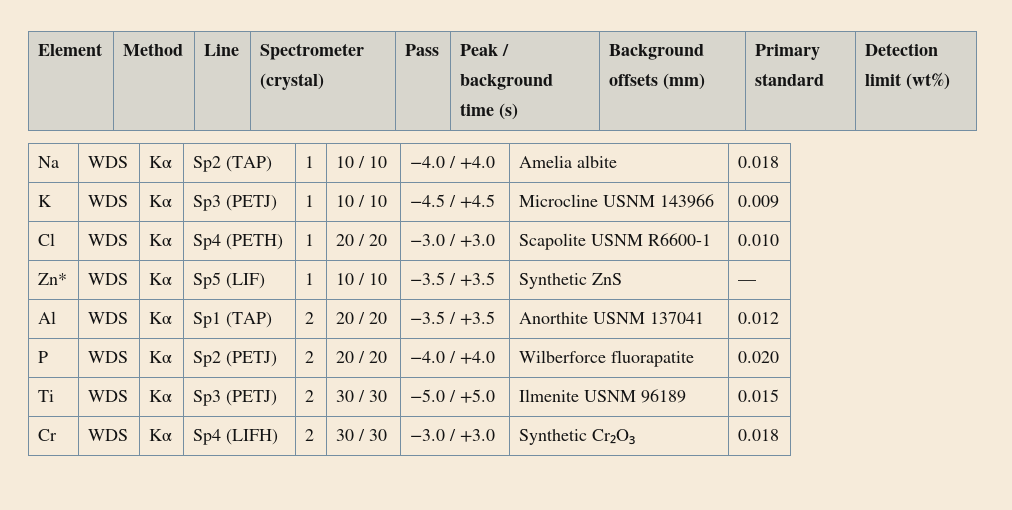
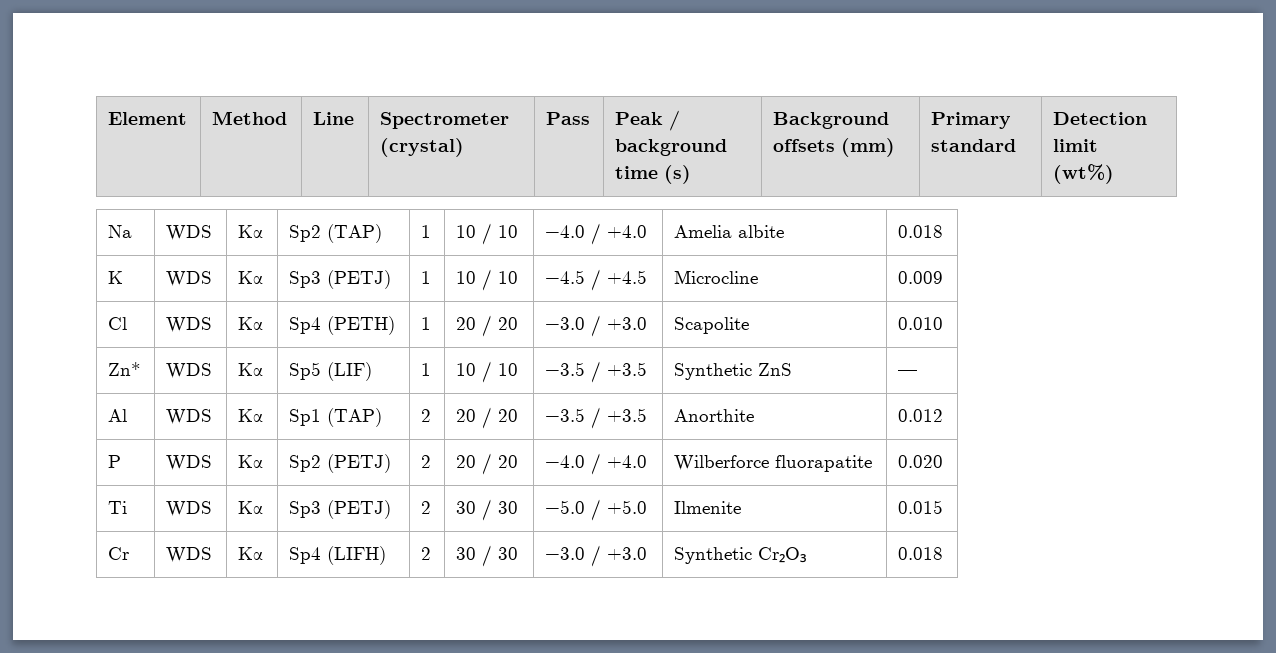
- K | WDS | Kα | Sp3 (PETJ) | 1 | 10 / 10 | −4.5 / +4.5 | Microcline USNM 143966 | 0.009
+ K | WDS | Kα | Sp3 (PETJ) | 1 | 10 / 10 | −4.5 / +4.5 | Microcline | 0.009
- Cl | WDS | Kα | Sp4 (PETH) | 1 | 20 / 20 | −3.0 / +3.0 | Scapolite USNM R6600-1 | 0.010
+ Cl | WDS | Kα | Sp4 (PETH) | 1 | 20 / 20 | −3.0 / +3.0 | Scapolite | 0.010
- Al | WDS | Kα | Sp1 (TAP) | 2 | 20 / 20 | −3.5 / +3.5 | Anorthite USNM 137041 | 0.012
+ Al | WDS | Kα | Sp1 (TAP) | 2 | 20 / 20 | −3.5 / +3.5 | Anorthite | 0.012
- Ti | WDS | Kα | Sp3 (PETJ) | 2 | 30 / 30 | −5.0 / +5.0 | Ilmenite USNM 96189 | 0.015
+ Ti | WDS | Kα | Sp3 (PETJ) | 2 | 30 / 30 | −5.0 / +5.0 | Ilmenite | 0.015

